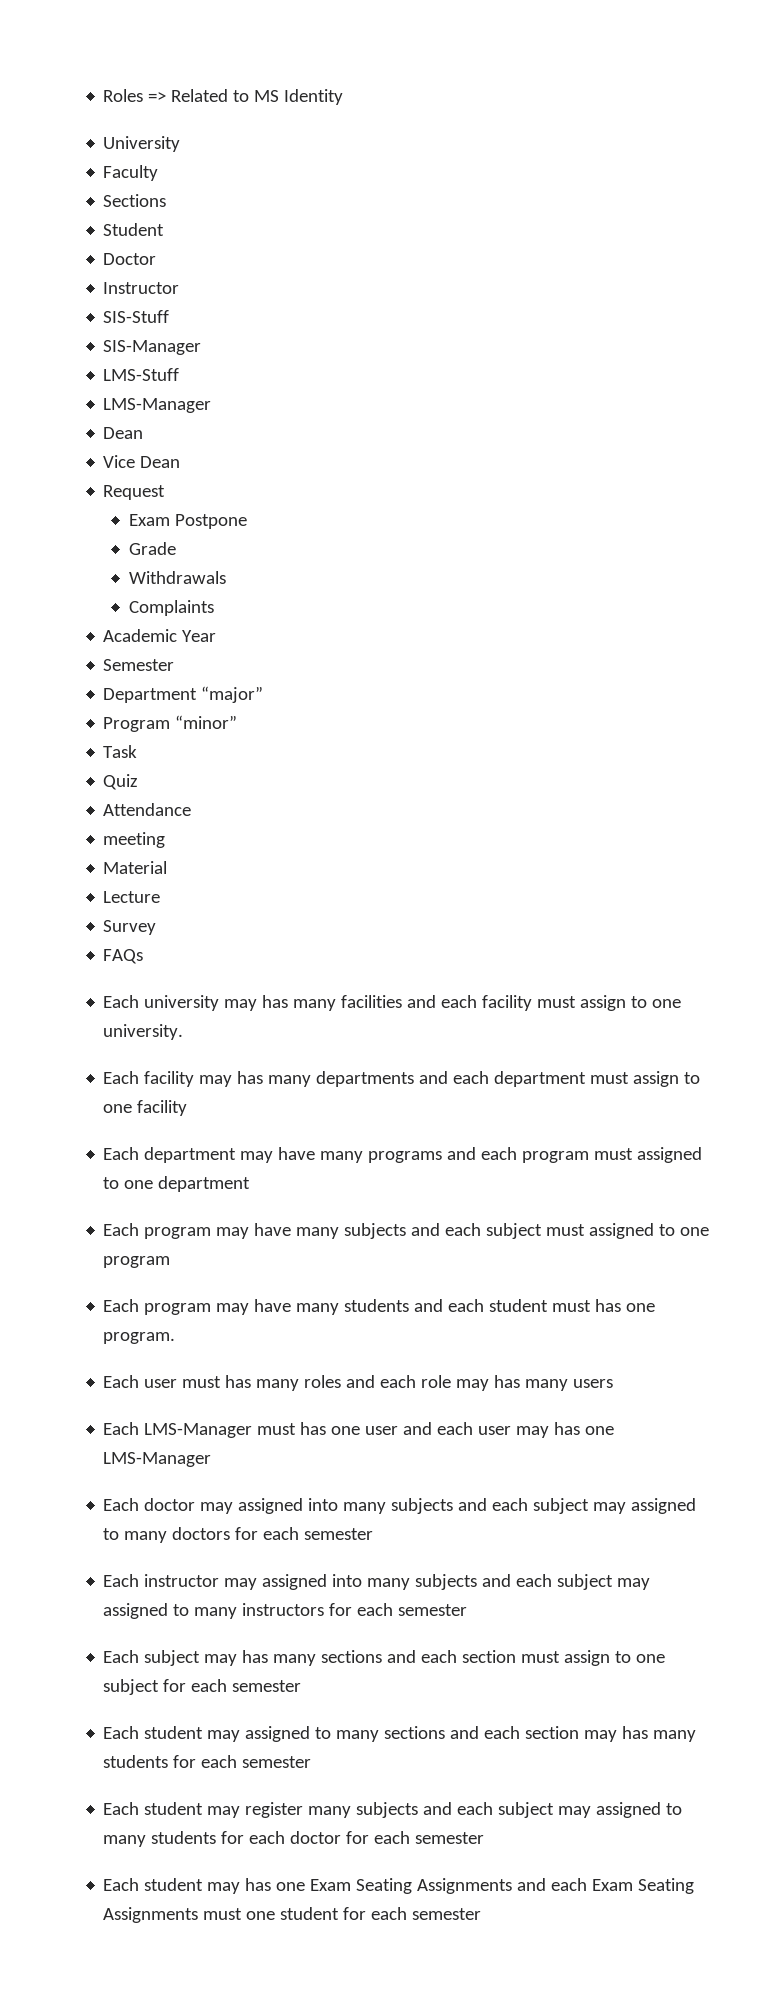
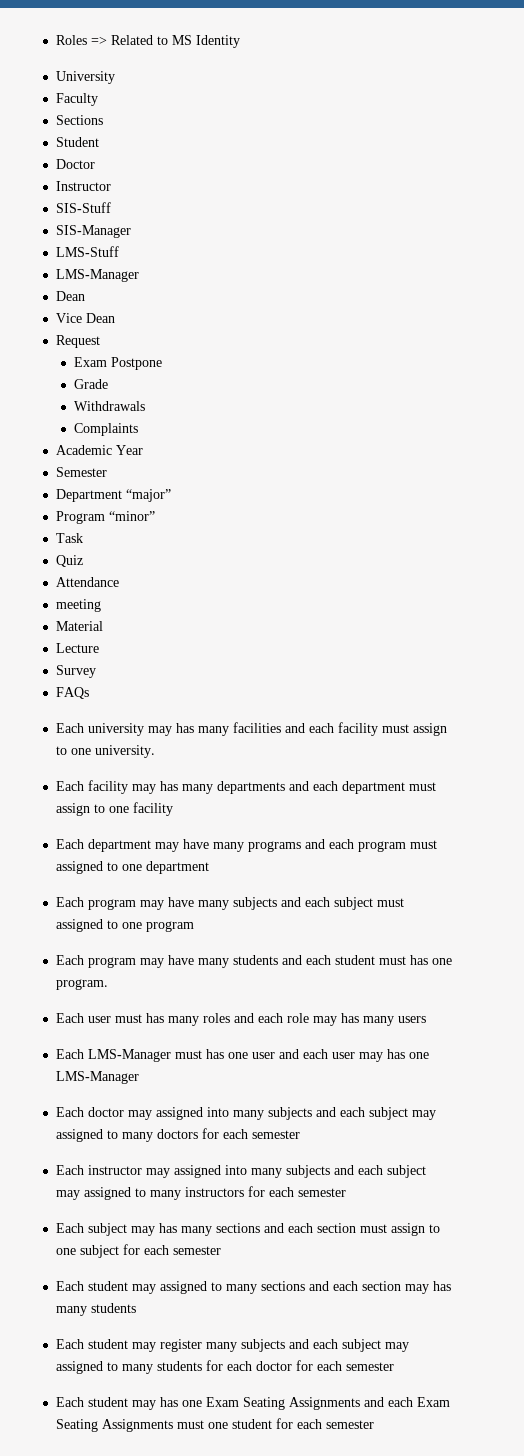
- Each student may assigned to many sections and each section may has many students for each semester
+ Each student may assigned to many sections and each section may has many students

